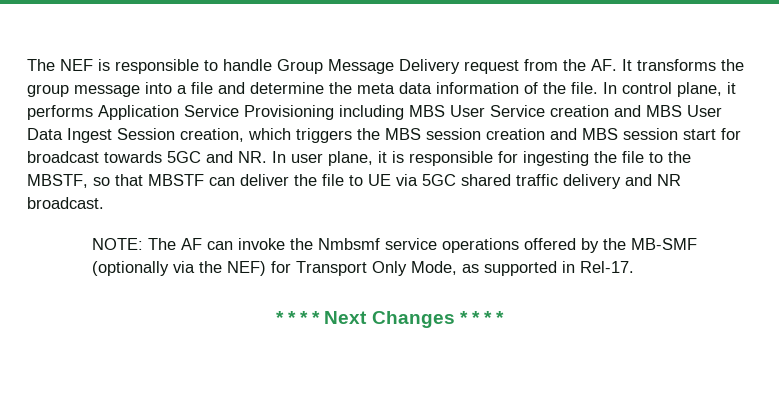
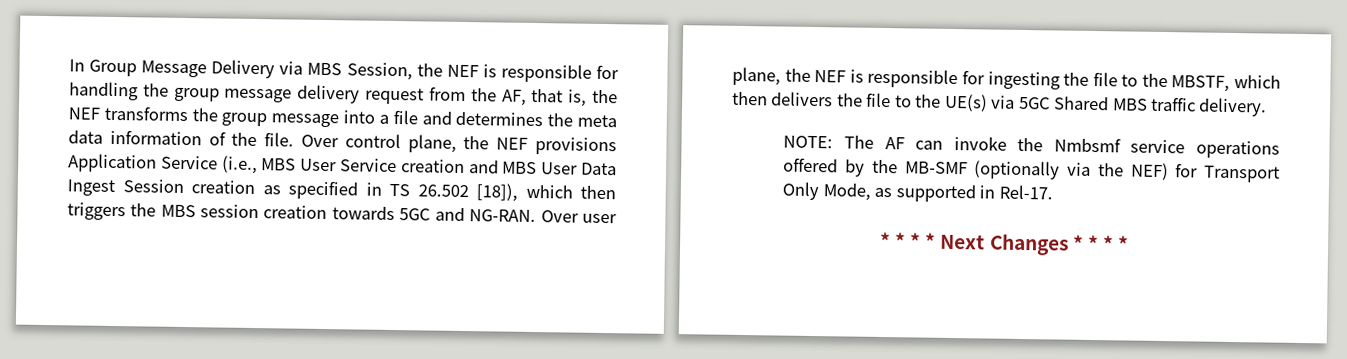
- The NEF is responsible to handle Group Message Delivery request from the AF. It transforms the group message into a file and determine the meta data information of the file.
+ In Group Message Delivery via MBS Session, the NEF is responsible for handling the group message delivery request from the AF, that is, the NEF transforms the group message into a file and determines the meta data information of the file.
- In control plane, it performs Application Service Provisioning including MBS User Service creation and MBS User Data Ingest Session creation, which triggers the MBS session creation and MBS session start for broadcast towards 5GC and NR. In user plane, it is responsible for ingesting the file to the MBSTF, so that MBSTF can deliver the file to UE via 5GC shared traffic delivery and NR broadcast.
+ Over control plane, the NEF provisions Application Service (i.e., MBS User Service creation and MBS User Data Ingest Session creation as specified in TS 26.502 [18]), which then triggers the MBS session creation towards 5GC and NG-RAN. Over user plane, the NEF is responsible for ingesting the file to the MBSTF, which then delivers the file to the UE(s) via 5GC Shared MBS traffic delivery.

